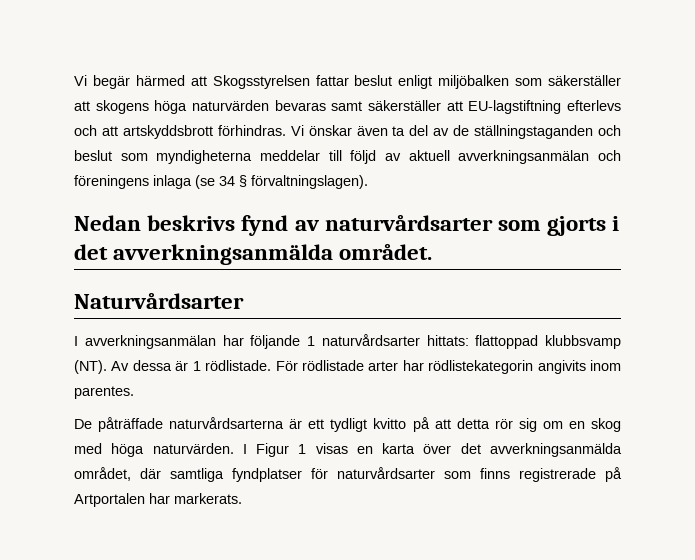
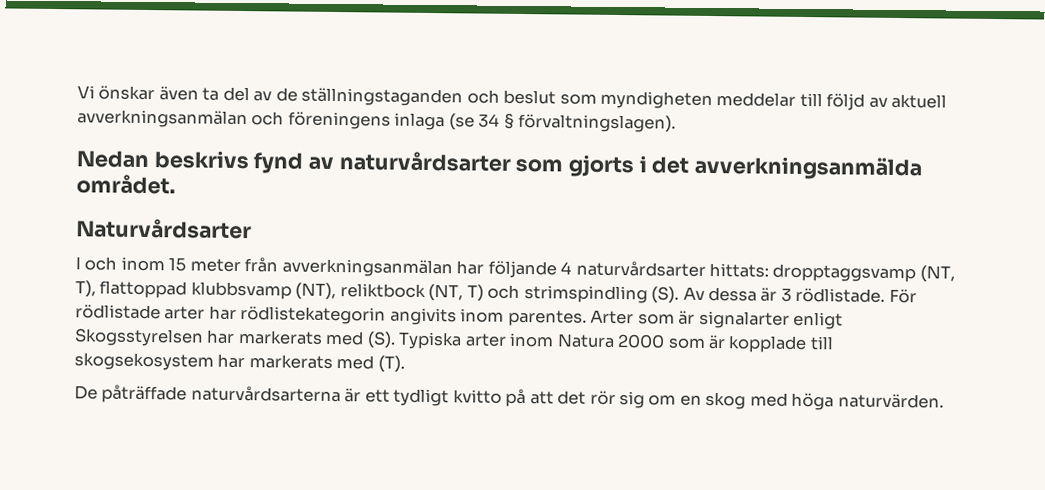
- Vi begär härmed att Skogsstyrelsen fattar beslut enligt miljöbalken som säkerställer att skogens höga naturvärden bevaras samt säkerställer att EU-lagstiftning efterlevs och att artskyddsbrott förhindras. Vi önskar även ta del av de ställningstaganden och beslut som myndigheterna meddelar till följd av aktuell avverkningsanmälan och föreningens inlaga (se 34 § förvaltningslagen).
+ Vi önskar även ta del av de ställningstaganden och beslut som myndigheten meddelar till följd av aktuell avverkningsanmälan och föreningens inlaga (se 34 § förvaltningslagen).
- I avverkningsanmälan har följande 1 naturvårdsarter hittats: flattoppad klubbsvamp (NT). Av dessa är 1 rödlistade.
+ I och inom 15 meter från avverkningsanmälan har följande 4 naturvårdsarter hittats: dropptaggsvamp (NT, T), flattoppad klubbsvamp (NT), reliktbock (NT, T) och strimspindling (S). Av dessa är 3 rödlistade.
+ Arter som är signalarter enligt Skogsstyrelsen har markerats med (S). Typiska arter inom Natura 2000 som är kopplade till skogsekosystem har markerats med (T).
- De påträffade naturvårdsarterna är ett tydligt kvitto på att detta rör sig om en skog med höga naturvärden. I Figur 1 visas en karta över det avverkningsanmälda området, där samtliga fyndplatser för naturvårdsarter som finns registrerade på Artportalen har markerats.
+ De påträffade naturvårdsarterna är ett tydligt kvitto på att det rör sig om en skog med höga naturvärden.

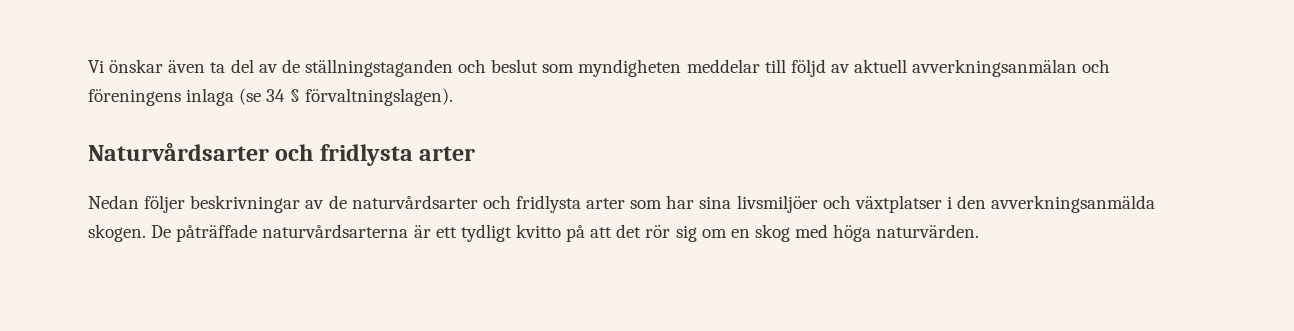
- Nedan beskrivs fynd av naturvårdsarter som gjorts i det avverkningsanmälda området.
- Naturvårdsarter
- I och inom 15 meter från avverkningsanmälan har följande 4 naturvårdsarter hittats: dropptaggsvamp (NT, T), flattoppad klubbsvamp (NT), reliktbock (NT, T) och strimspindling (S). Av dessa är 3 rödlistade. För rödlistade arter har rödlistekategorin angivits inom parentes. Arter som är signalarter enligt Skogsstyrelsen har markerats med (S). Typiska arter inom Natura 2000 som är kopplade till skogsekosystem har markerats med (T).
- De påträffade naturvårdsarterna är ett tydligt kvitto på att det rör sig om en skog med höga naturvärden.
+ Naturvårdsarter och fridlysta arter
+ Nedan följer beskrivningar av de naturvårdsarter och fridlysta arter som har sina livsmiljöer och växtplatser i den avverkningsanmälda skogen. De påträffade naturvårdsarterna är ett tydligt kvitto på att det rör sig om en skog med höga naturvärden.

